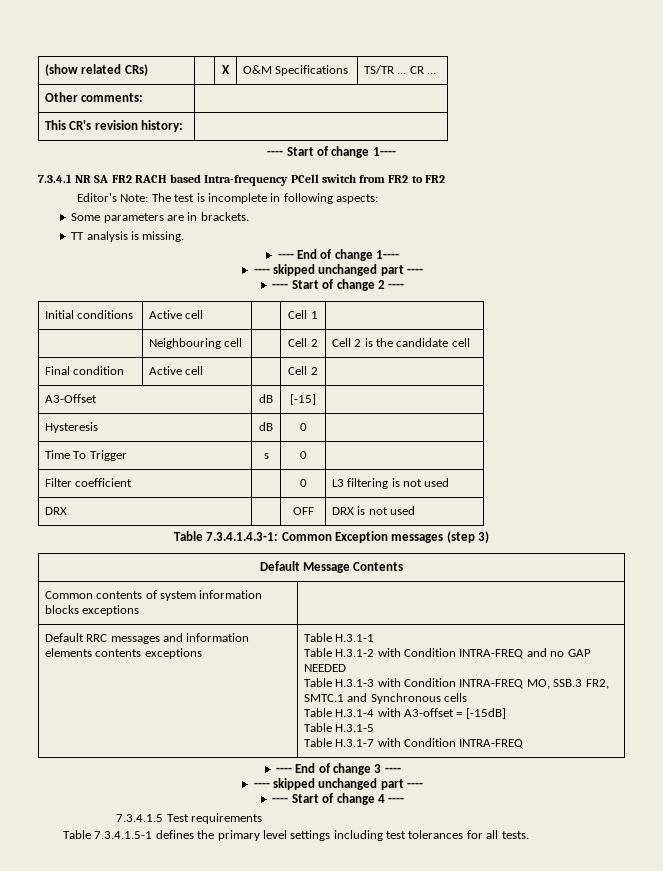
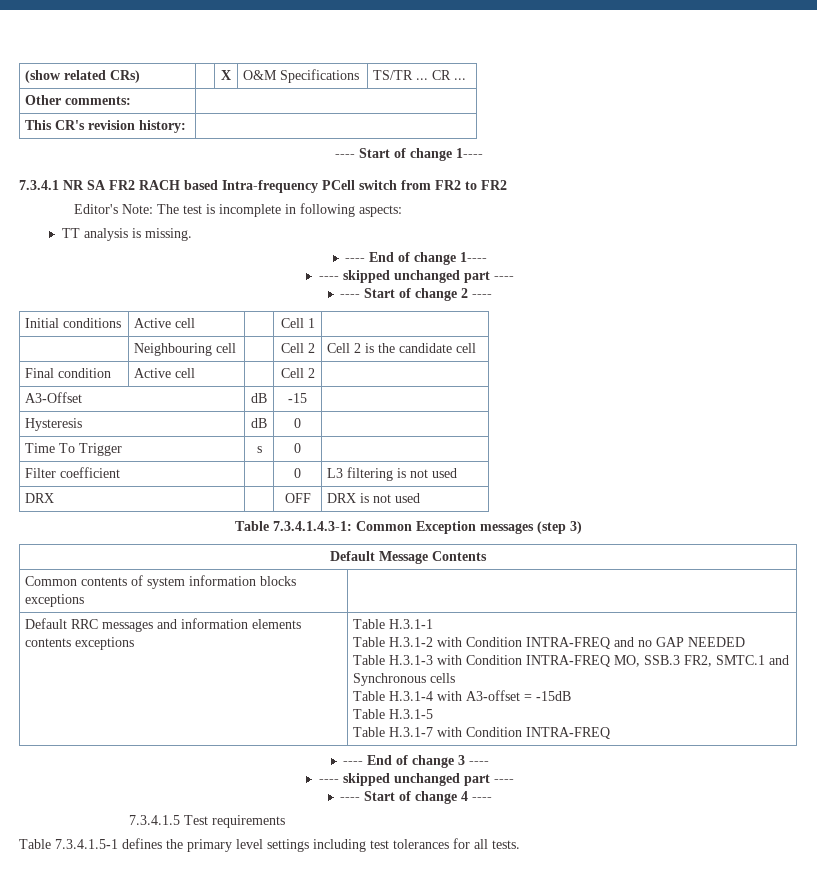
- Some parameters are in brackets.
- A3-Offset | dB | [-15] |
+ A3-Offset | dB | -15 |
- Table H.3.1-4 with A3-offset = [-15dB]
+ Table H.3.1-4 with A3-offset = -15dB

